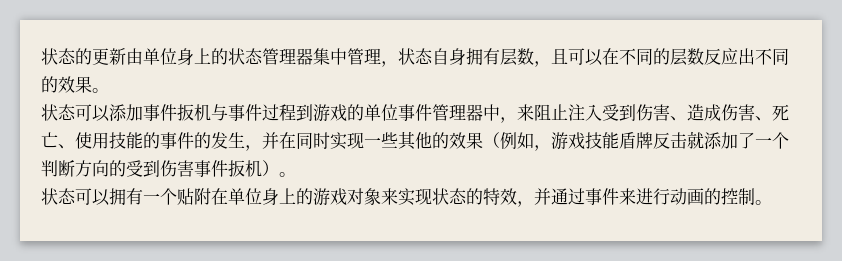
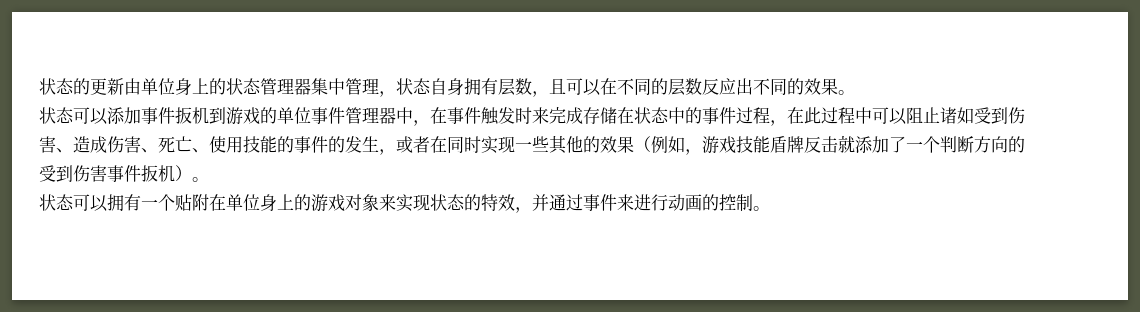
- 状态可以添加事件扳机与事件过程到游戏的单位事件管理器中，来阻止注入受到伤害、造成伤害、死亡、使用技能的事件的发生，并在同时实现一些其他的效果（例如，游戏技能盾牌反击就添加了一个判断方向的受到伤害事件扳机）。
+ 状态可以添加事件扳机到游戏的单位事件管理器中，在事件触发时来完成存储在状态中的事件过程，在此过程中可以阻止诸如受到伤害、造成伤害、死亡、使用技能的事件的发生，或者在同时实现一些其他的效果（例如，游戏技能盾牌反击就添加了一个判断方向的受到伤害事件扳机）。

